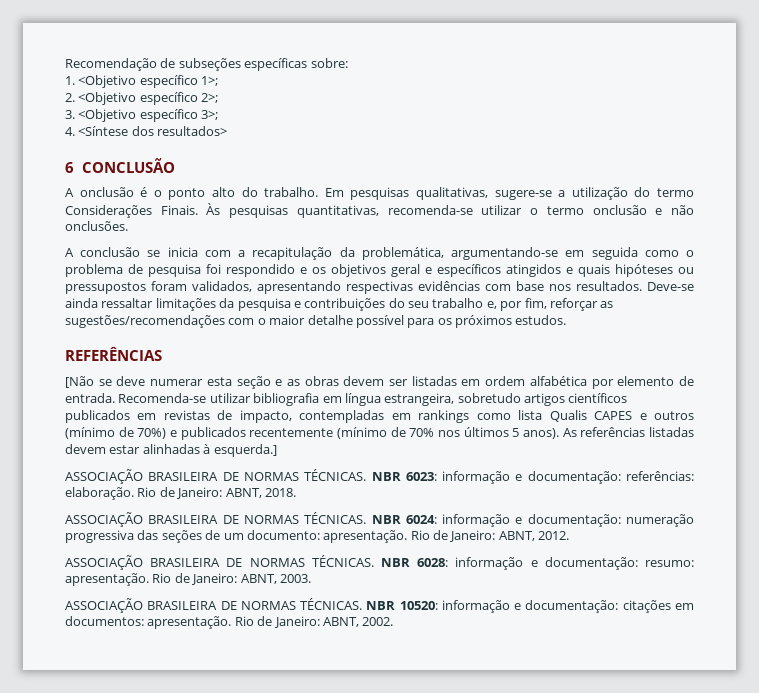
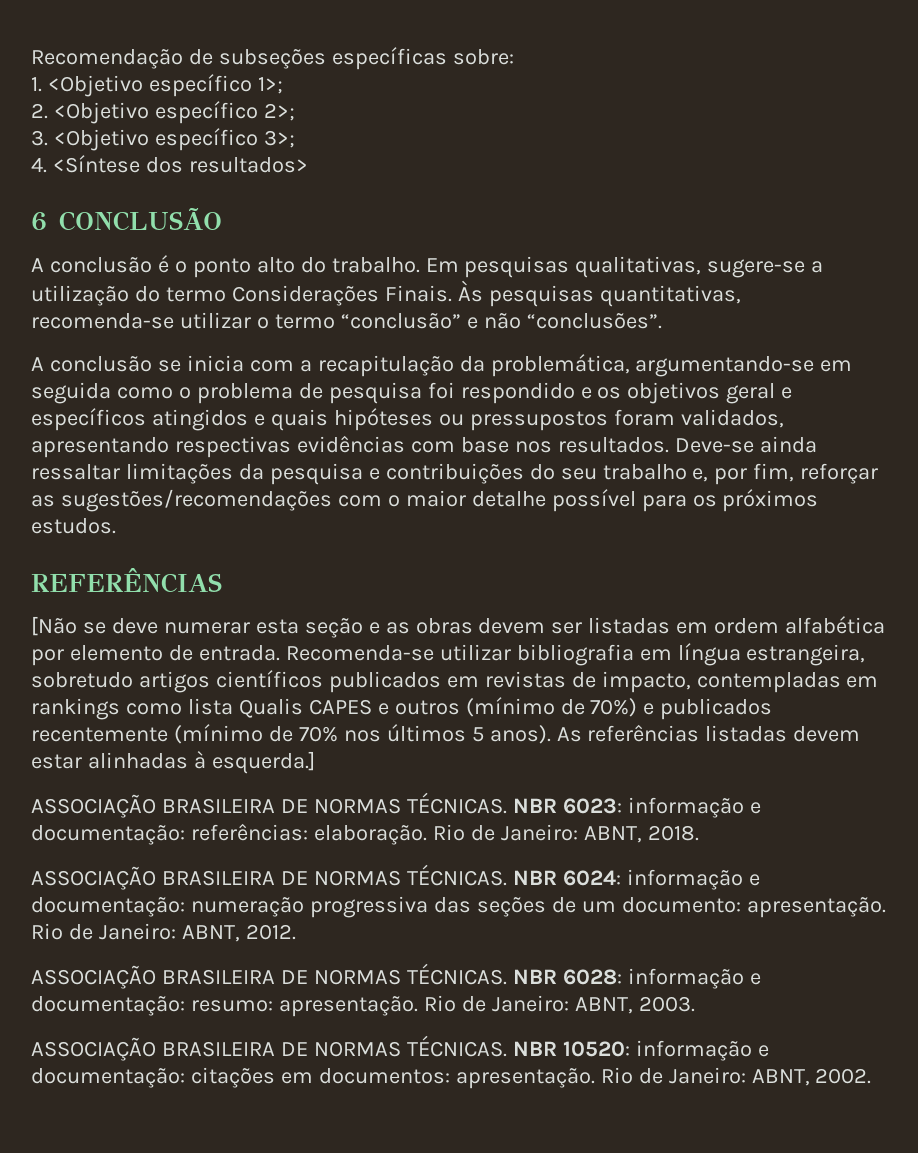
- A onclusão é o ponto alto do trabalho.
+ A conclusão é o ponto alto do trabalho.
- Às pesquisas quantitativas, recomenda-se utilizar o termo onclusão e não onclusões.
+ Às pesquisas quantitativas, recomenda-se utilizar o termo “conclusão” e não “conclusões”.

